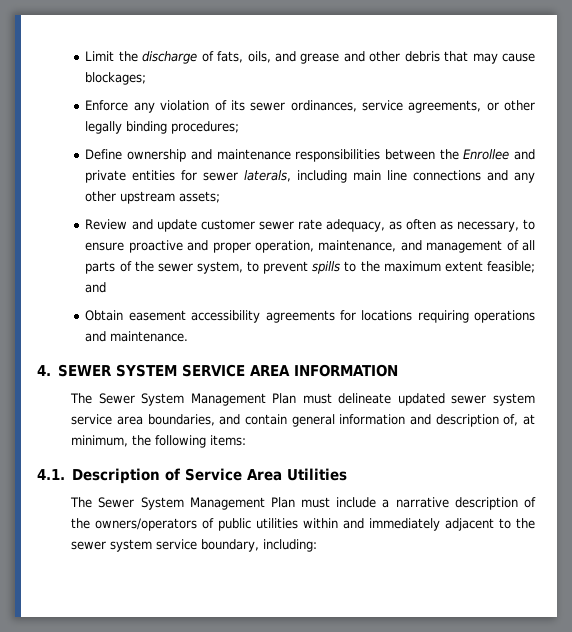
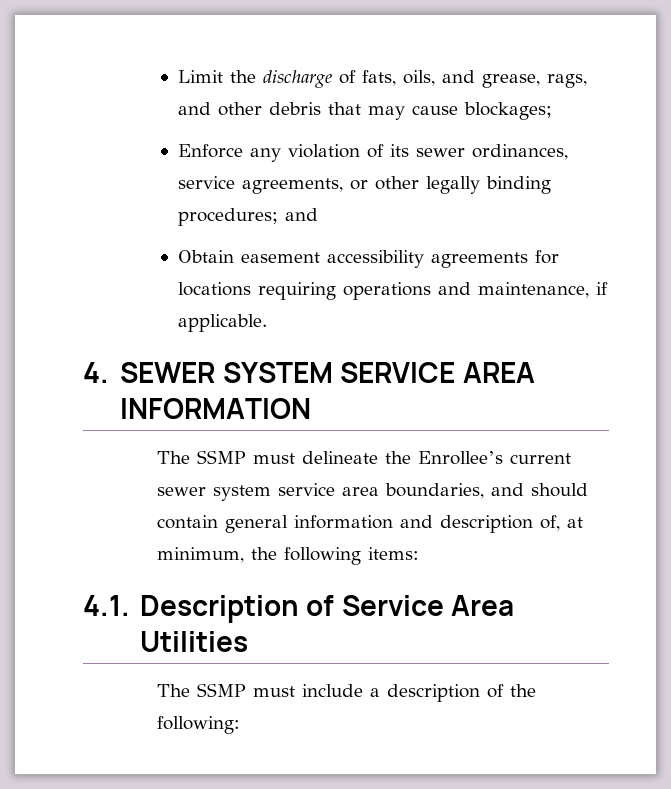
- Limit the discharge of fats, oils, and grease and other debris that may cause blockages;
+ Limit the discharge of fats, oils, and grease, rags, and other debris that may cause blockages;
- Enforce any violation of its sewer ordinances, service agreements, or other legally binding procedures;
- Define ownership and maintenance responsibilities between the Enrollee and private entities for sewer laterals, including main line connections and any other upstream assets;
- Review and update customer sewer rate adequacy, as often as necessary, to ensure proactive and proper operation, maintenance, and management of all parts of the sewer system, to prevent spills to the maximum extent feasible; and
+ Enforce any violation of its sewer ordinances, service agreements, or other legally binding procedures; and
- Obtain easement accessibility agreements for locations requiring operations and maintenance.
+ Obtain easement accessibility agreements for locations requiring operations and maintenance, if applicable.
- The Sewer System Management Plan must delineate updated sewer system service area boundaries, and contain general information and description of, at minimum, the following items:
+ The SSMP must delineate the Enrollee’s current sewer system service area boundaries, and should contain general information and description of, at minimum, the following items:
- The Sewer System Management Plan must include a narrative description of the owners/operators of public utilities within and immediately adjacent to the sewer system service boundary, including:
+ The SSMP must include a description of the following:

